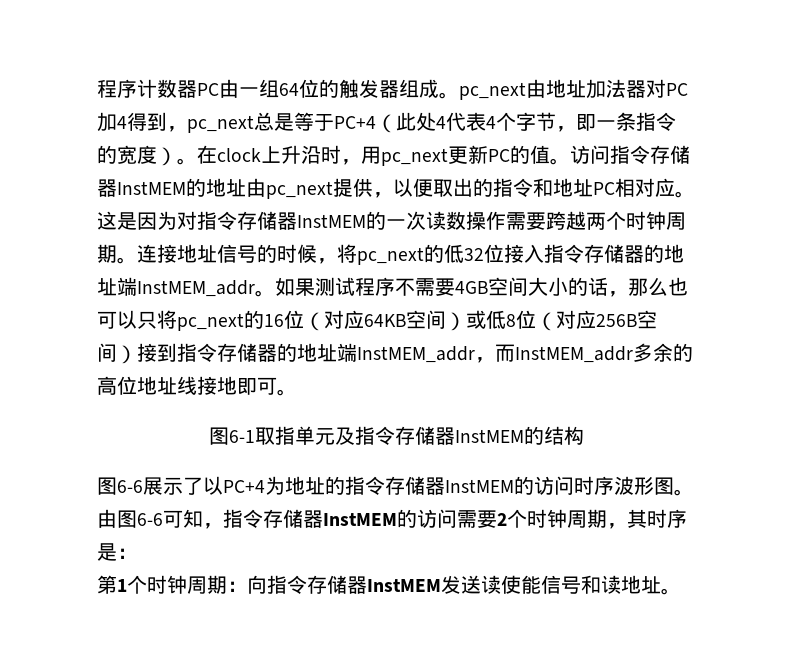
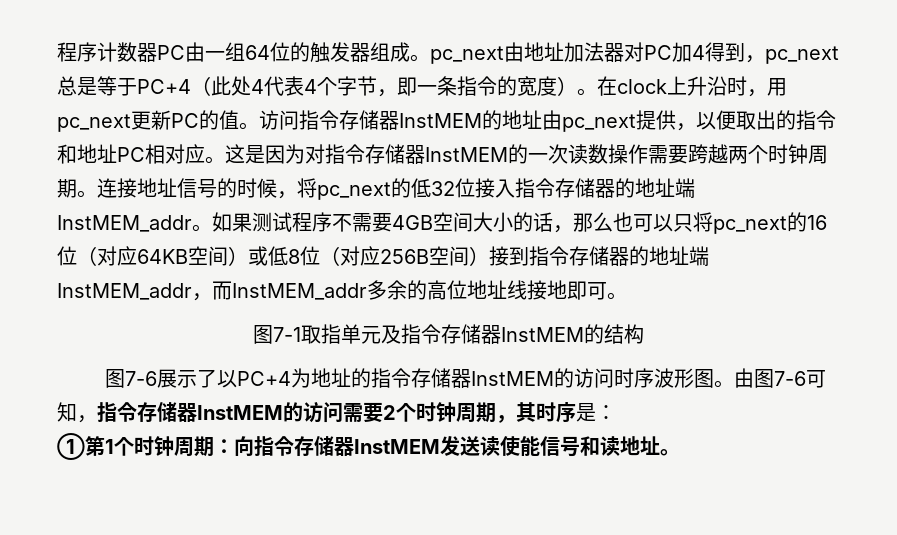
- 图6-1取指单元及指令存储器InstMEM的结构
+ 图7-1取指单元及指令存储器InstMEM的结构
- 图6-6展示了以PC+4为地址的指令存储器InstMEM的访问时序波形图。
+ 图7-6展示了以PC+4为地址的指令存储器InstMEM的访问时序波形图。
- 由图6-6可知，指令存储器InstMEM的访问需要2个时钟周期，其时序是：
+ 由图7-6可知，指令存储器InstMEM的访问需要2个时钟周期，其时序是：
- 第1个时钟周期：向指令存储器InstMEM发送读使能信号和读地址。
+ ①第1个时钟周期：向指令存储器InstMEM发送读使能信号和读地址。

